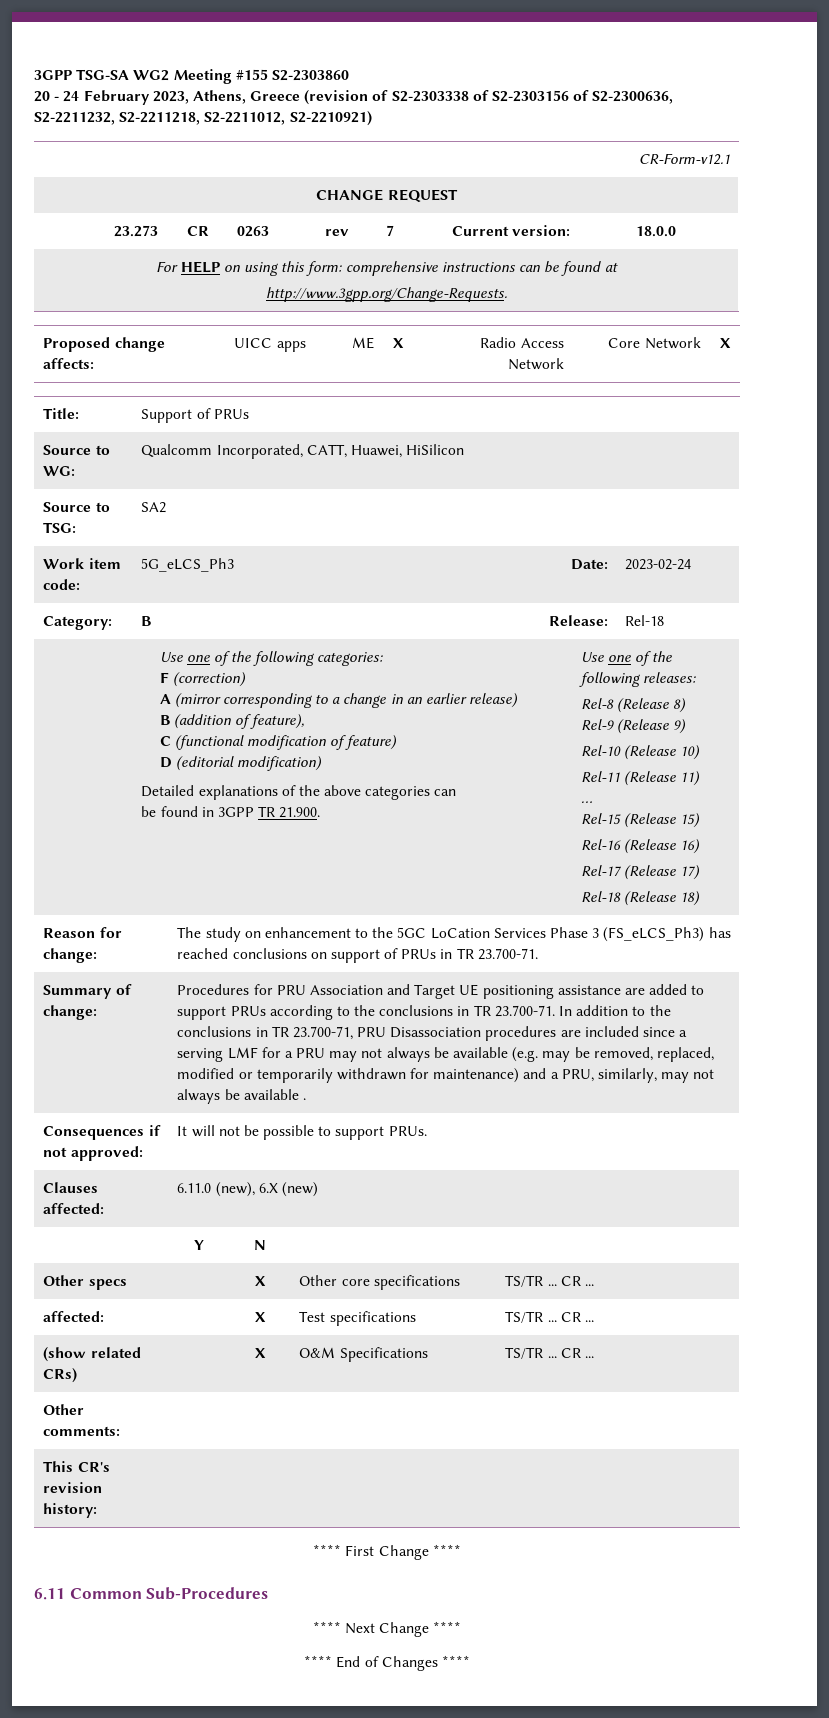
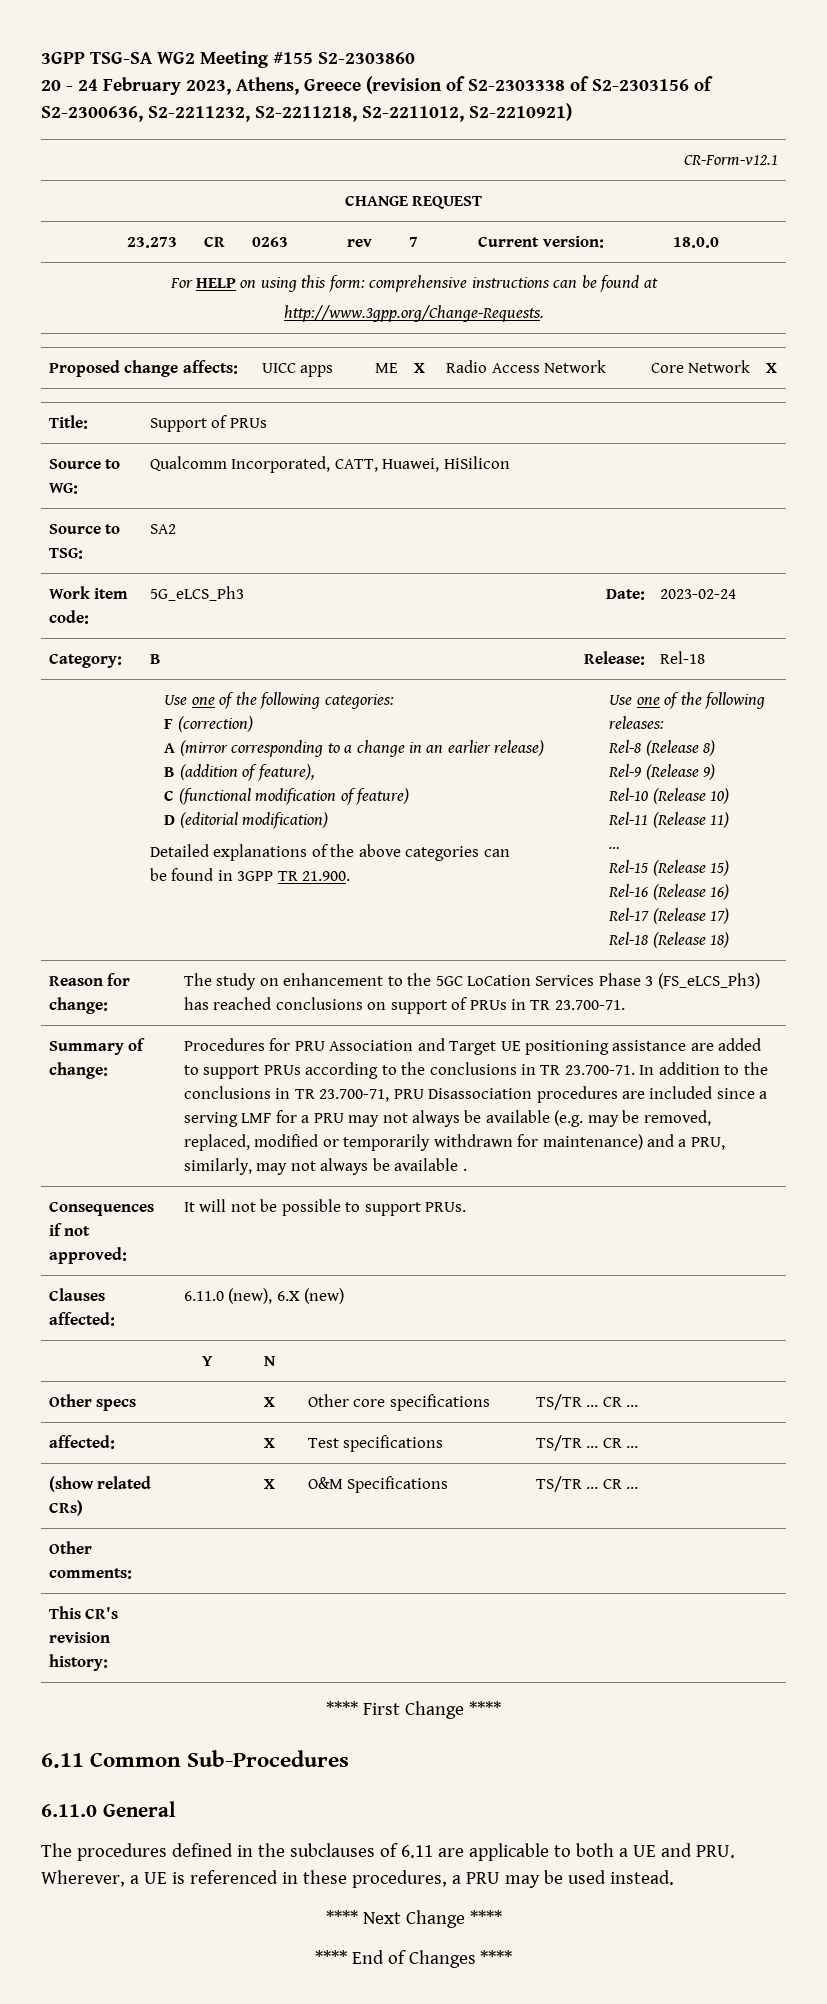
+ 6.11.0 General
+ The procedures defined in the subclauses of 6.11 are applicable to both a UE and PRU. Wherever, a UE is referenced in these procedures, a PRU may be used instead.

